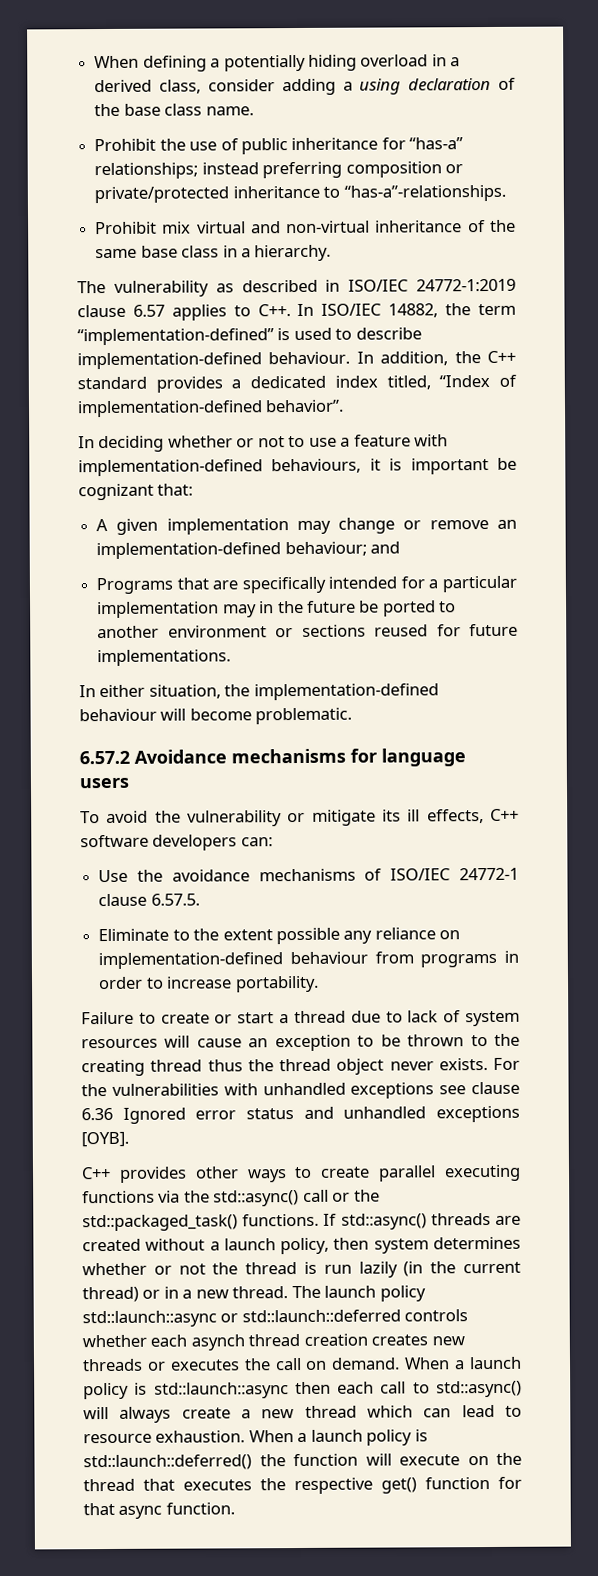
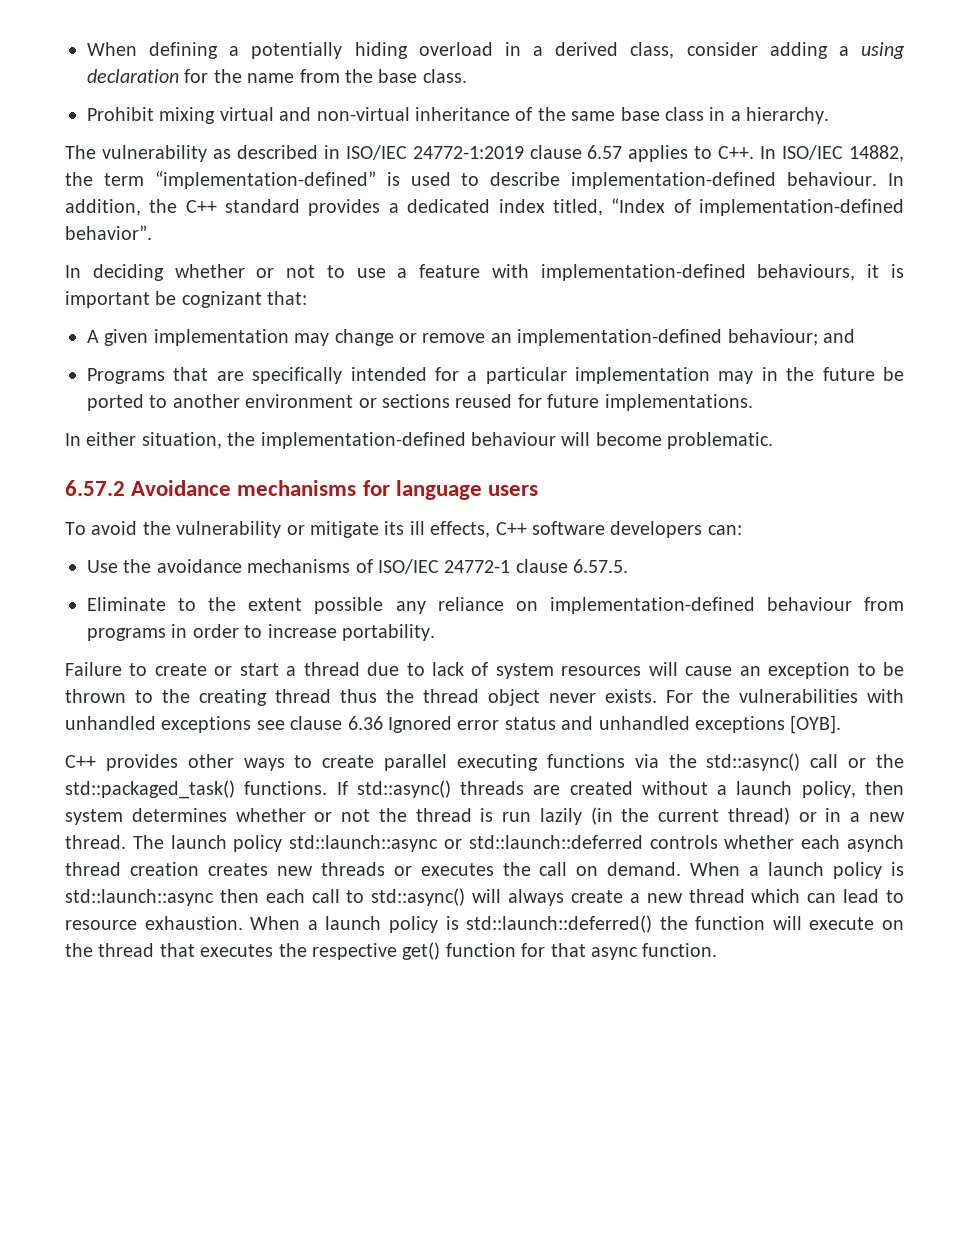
- When defining a potentially hiding overload in a derived class, consider adding a using declaration of the base class name.
- Prohibit the use of public inheritance for “has-a” relationships; instead preferring composition or private/protected inheritance to “has-a”-relationships.
- Prohibit mix virtual and non-virtual inheritance of the same base class in a hierarchy.
+ When defining a potentially hiding overload in a derived class, consider adding a using declaration for the name from the base class.
+ Prohibit mixing virtual and non-virtual inheritance of the same base class in a hierarchy.

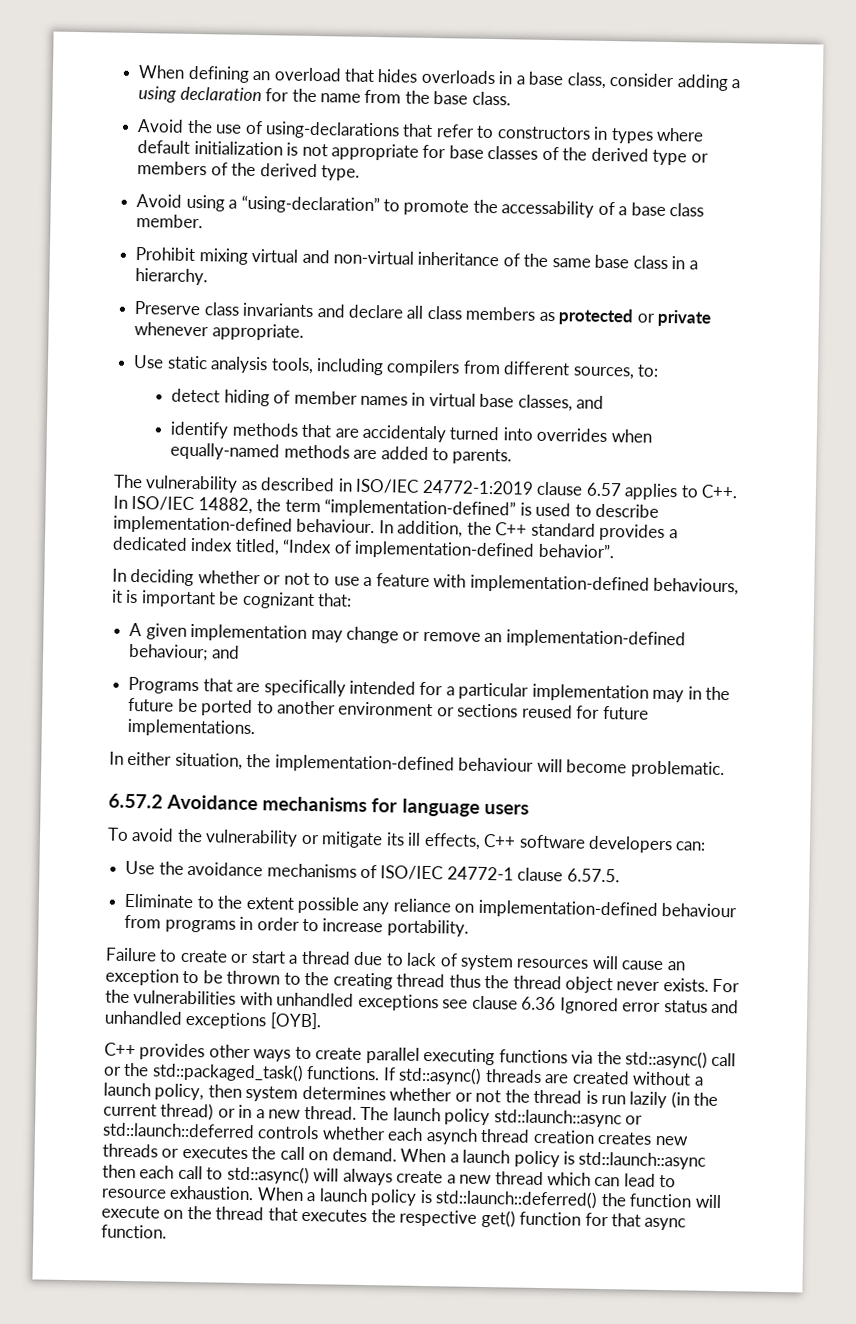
- When defining a potentially hiding overload in a derived class, consider adding a using declaration for the name from the base class.
+ When defining an overload that hides overloads in a base class, consider adding a using declaration for the name from the base class.
+ Avoid the use of using-declarations that refer to constructors in types where default initialization is not appropriate for base classes of the derived type or members of the derived type.
+ Avoid using a “using-declaration” to promote the accessability of a base class member.
+ Preserve class invariants and declare all class members as protected or private whenever appropriate.
+ Use static analysis tools, including compilers from different sources, to:
+ detect hiding of member names in virtual base classes, and
+ identify methods that are accidentaly turned into overrides when equally-named methods are added to parents.

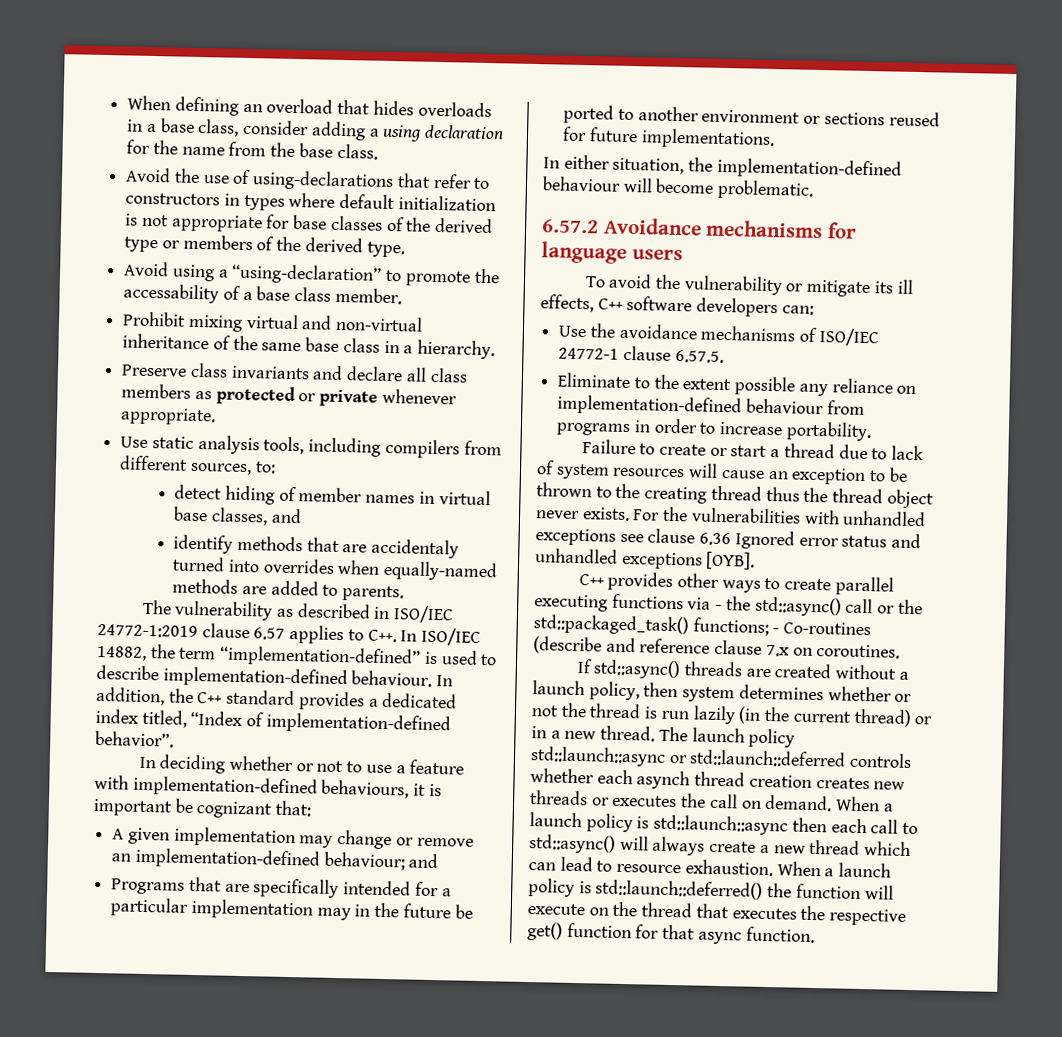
- C++ provides other ways to create parallel executing functions via the std::async() call or the std::packaged_task() functions. If std::async() threads are created without a launch policy, then system determines whether or not the thread is run lazily (in the current thread) or in a new thread.
+ C++ provides other ways to create parallel executing functions via - the std::async() call or the std::packaged_task() functions; - Co-routines (describe and reference clause 7.x on coroutines.
+ If std::async() threads are created without a launch policy, then system determines whether or not the thread is run lazily (in the current thread) or in a new thread.

